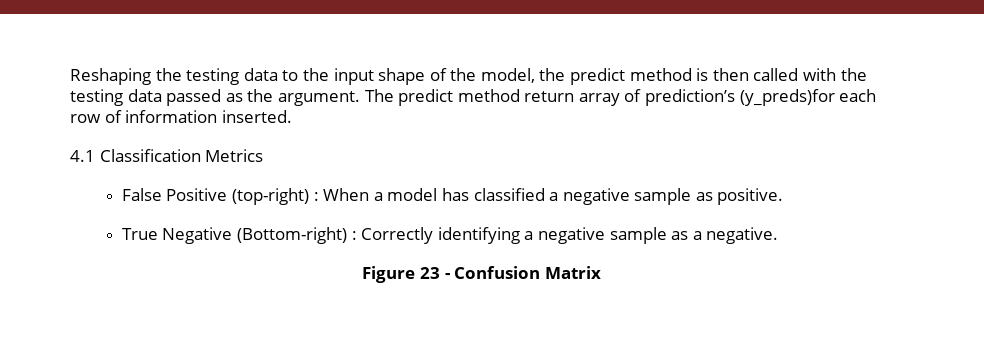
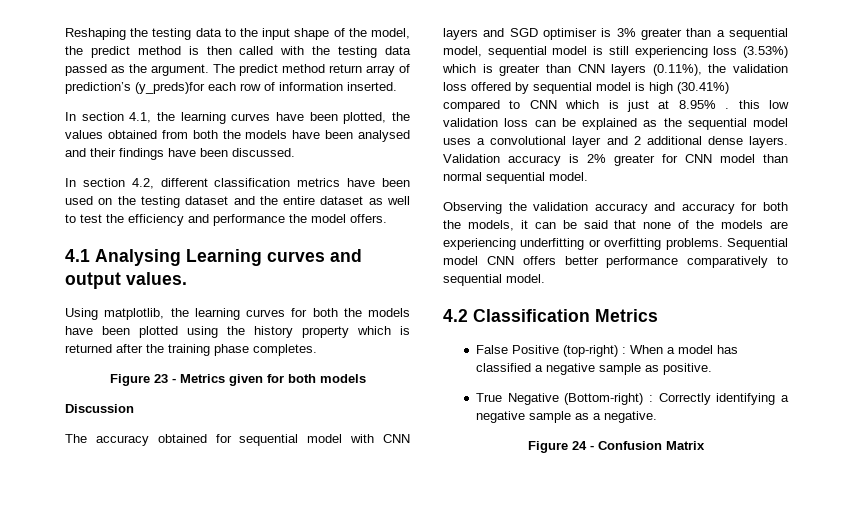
- 4.1 Classification Metrics
+ In section 4.1, the learning curves have been plotted, the values obtained from both the models have been analysed and their findings have been discussed.
+ In section 4.2, different classification metrics have been used on the testing dataset and the entire dataset as well to test the efficiency and performance the model offers.
+ 4.1 Analysing Learning curves and output values.
+ Using matplotlib, the learning curves for both the models have been plotted using the history property which is returned after the training phase completes.
+ Figure 23 - Metrics given for both models
+ Discussion
+ The accuracy obtained for sequential model with CNN layers and SGD optimiser is 3% greater than a sequential model, sequential model is still experiencing loss (3.53%) which is greater than CNN layers (0.11%), the validation loss offered by sequential model is high (30.41%) compared to CNN which is just at 8.95% . this low validation loss can be explained as the sequential model uses a convolutional layer and 2 additional dense layers. Validation accuracy is 2% greater for CNN model than normal sequential model.
+ Observing the validation accuracy and accuracy for both the models, it can be said that none of the models are experiencing underfitting or overfitting problems. Sequential model CNN offers better performance comparatively to sequential model.
+ 4.2 Classification Metrics
- Figure 23 - Confusion Matrix
+ Figure 24 - Confusion Matrix

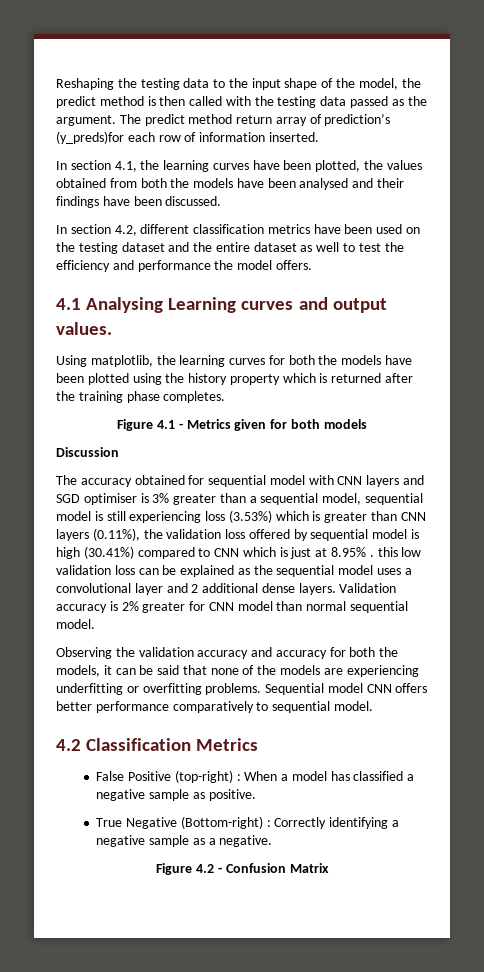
- Figure 23 - Metrics given for both models
+ Figure 4.1 - Metrics given for both models
- Figure 24 - Confusion Matrix
+ Figure 4.2 - Confusion Matrix

